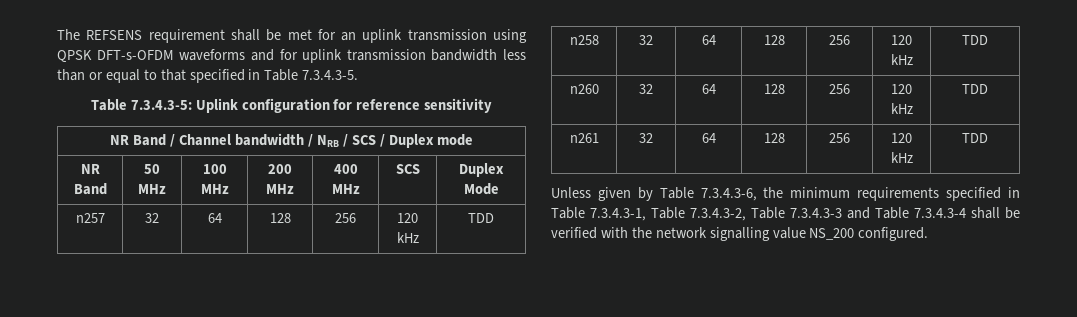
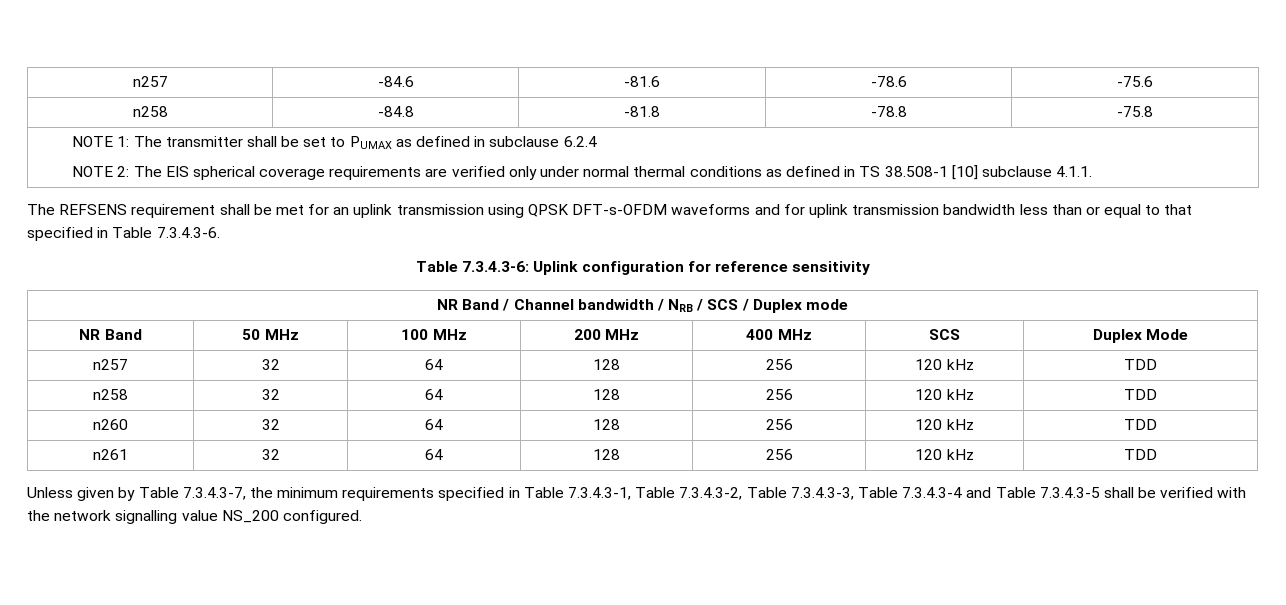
+ n257 | -84.6 | -81.6 | -78.6 | -75.6
+ n258 | -84.8 | -81.8 | -78.8 | -75.8
+ NOTE 1: The transmitter shall be set to PUMAX as defined in subclause 6.2.4
+ NOTE 2: The EIS spherical coverage requirements are verified only under normal thermal conditions as defined in TS 38.508-1 [10] subclause 4.1.1.
- The REFSENS requirement shall be met for an uplink transmission using QPSK DFT-s-OFDM waveforms and for uplink transmission bandwidth less than or equal to that specified in Table 7.3.4.3-5.
- Table 7.3.4.3-5: Uplink configuration for reference sensitivity
+ The REFSENS requirement shall be met for an uplink transmission using QPSK DFT-s-OFDM waveforms and for uplink transmission bandwidth less than or equal to that specified in Table 7.3.4.3-6.
+ Table 7.3.4.3-6: Uplink configuration for reference sensitivity
- Unless given by Table 7.3.4.3-6, the minimum requirements specified in Table 7.3.4.3-1, Table 7.3.4.3-2, Table 7.3.4.3-3 and Table 7.3.4.3-4 shall be verified with the network signalling value NS_200 configured.
+ Unless given by Table 7.3.4.3-7, the minimum requirements specified in Table 7.3.4.3-1, Table 7.3.4.3-2, Table 7.3.4.3-3, Table 7.3.4.3-4 and Table 7.3.4.3-5 shall be verified with the network signalling value NS_200 configured.

